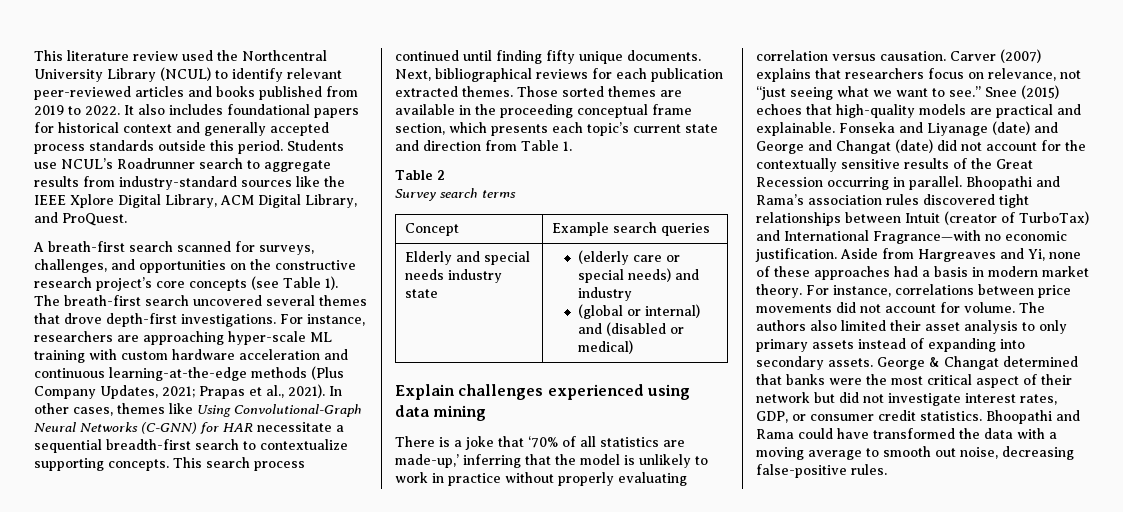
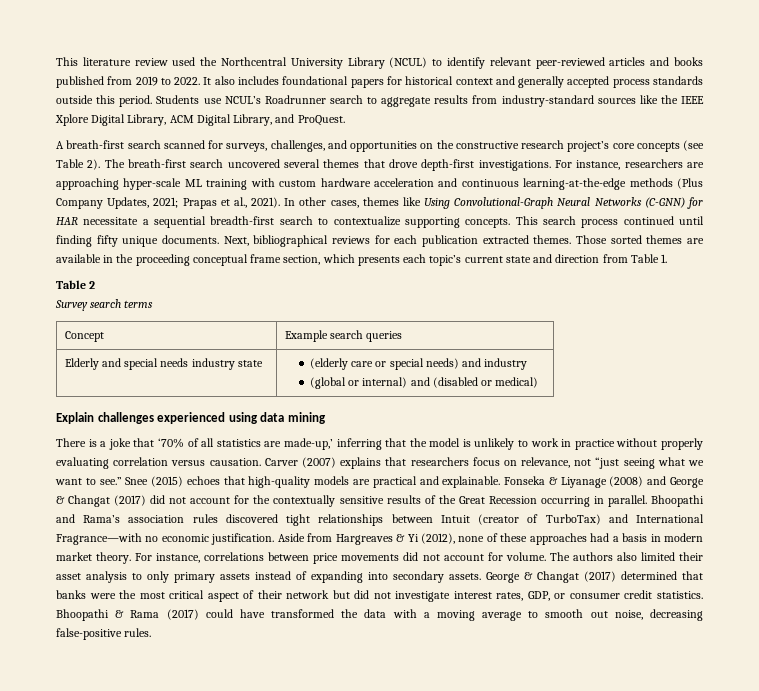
- A breath-first search scanned for surveys, challenges, and opportunities on the constructive research project’s core concepts (see Table 1).
+ A breath-first search scanned for surveys, challenges, and opportunities on the constructive research project’s core concepts (see Table 2).
- Fonseka and Liyanage (date) and George and Changat (date) did not account for the contextually sensitive results of the Great Recession occurring in parallel.
+ Fonseka & Liyanage (2008) and George & Changat (2017) did not account for the contextually sensitive results of the Great Recession occurring in parallel.
- Aside from Hargreaves and Yi, none of these approaches had a basis in modern market theory.
+ Aside from Hargreaves & Yi (2012), none of these approaches had a basis in modern market theory.
- George & Changat determined that banks were the most critical aspect of their network but did not investigate interest rates, GDP, or consumer credit statistics.
+ George & Changat (2017) determined that banks were the most critical aspect of their network but did not investigate interest rates, GDP, or consumer credit statistics.
- Bhoopathi and Rama could have transformed the data with a moving average to smooth out noise, decreasing false-positive rules.
+ Bhoopathi & Rama (2017) could have transformed the data with a moving average to smooth out noise, decreasing false-positive rules.

